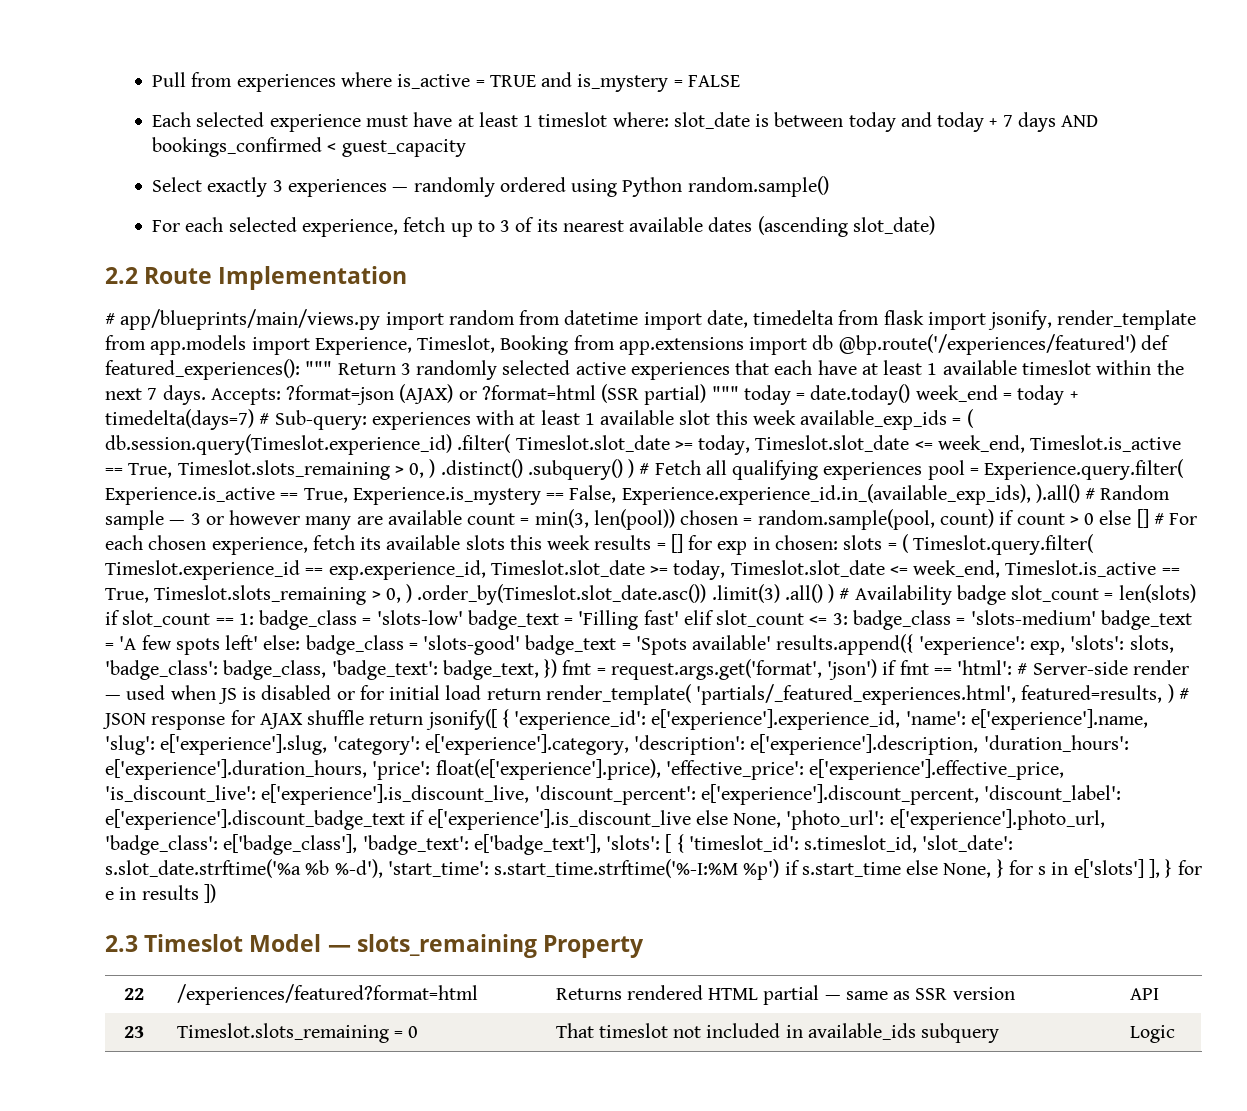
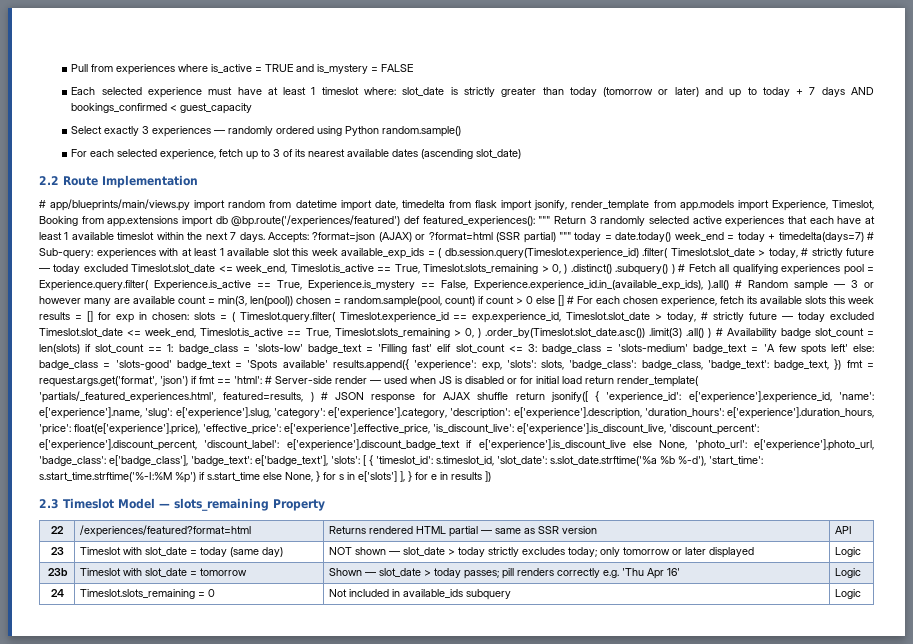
- Each selected experience must have at least 1 timeslot where: slot_date is between today and today + 7 days AND bookings_confirmed < guest_capacity
+ Each selected experience must have at least 1 timeslot where: slot_date is strictly greater than today (tomorrow or later) and up to today + 7 days AND bookings_confirmed < guest_capacity
- experiences with at least 1 available slot this week available_exp_ids = ( db.session.query(Timeslot.experience_id) .filter( Timeslot.slot_date >= today, Timeslot.slot_date <= week_end, Timeslot.is_active == True, Timeslot.slots_remaining > 0, ) .distinct() .subquery() ) # Fetch all qualifying experiences pool = Experience.query.filter( Experience.is_active == True, Experience.is_mystery == False, Experience.experience_id.in_(available_exp_ids), ).all() # Random sample — 3 or however many are available count = min(3, len(pool)) chosen = random.sample(pool, count) if count > 0 else [] # For each chosen experience, fetch its available slots this week results = [] for exp in chosen:
+ experiences with at least 1 available slot this week available_exp_ids = ( db.session.query(Timeslot.experience_id) .filter( Timeslot.slot_date > today, # strictly future — today excluded Timeslot.slot_date <= week_end, Timeslot.is_active == True, Timeslot.slots_remaining > 0, ) .distinct() .subquery() ) # Fetch all qualifying experiences pool = Experience.query.filter( Experience.is_active == True, Experience.is_mystery == False, Experience.experience_id.in_(available_exp_ids), ).all() # Random sample — 3 or however many are available count = min(3, len(pool)) chosen = random.sample(pool, count) if count > 0 else [] # For each chosen experience, fetch its available slots this week results = [] for exp in chosen:
- slots = ( Timeslot.query.filter( Timeslot.experience_id == exp.experience_id, Timeslot.slot_date >= today, Timeslot.slot_date <= week_end, Timeslot.is_active == True, Timeslot.slots_remaining > 0, ) .order_by(Timeslot.slot_date.asc()) .limit(3) .all() ) # Availability badge slot_count = len(slots) if slot_count == 1:
+ slots = ( Timeslot.query.filter( Timeslot.experience_id == exp.experience_id, Timeslot.slot_date > today, # strictly future — today excluded Timeslot.slot_date <= week_end, Timeslot.is_active == True, Timeslot.slots_remaining > 0, ) .order_by(Timeslot.slot_date.asc()) .limit(3) .all() ) # Availability badge slot_count = len(slots) if slot_count == 1:
- 23 | Timeslot.slots_remaining = 0 | That timeslot not included in available_ids subquery | Logic
+ 23 | Timeslot with slot_date = today (same day) | NOT shown — slot_date > today strictly excludes today; only tomorrow or later displayed | Logic
+ 23b | Timeslot with slot_date = tomorrow | Shown — slot_date > today passes; pill renders correctly e.g. 'Thu Apr 16' | Logic
+ 24 | Timeslot.slots_remaining = 0 | Not included in available_ids subquery | Logic

